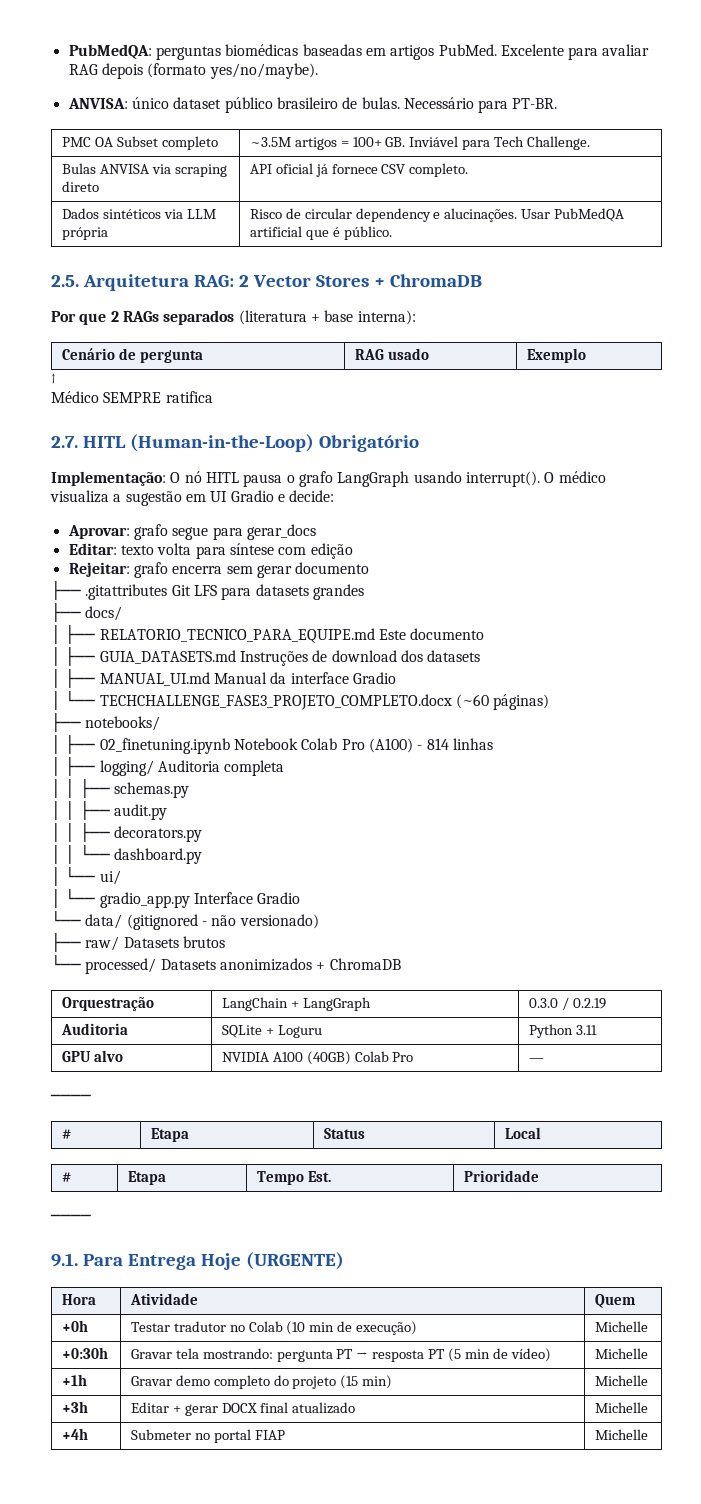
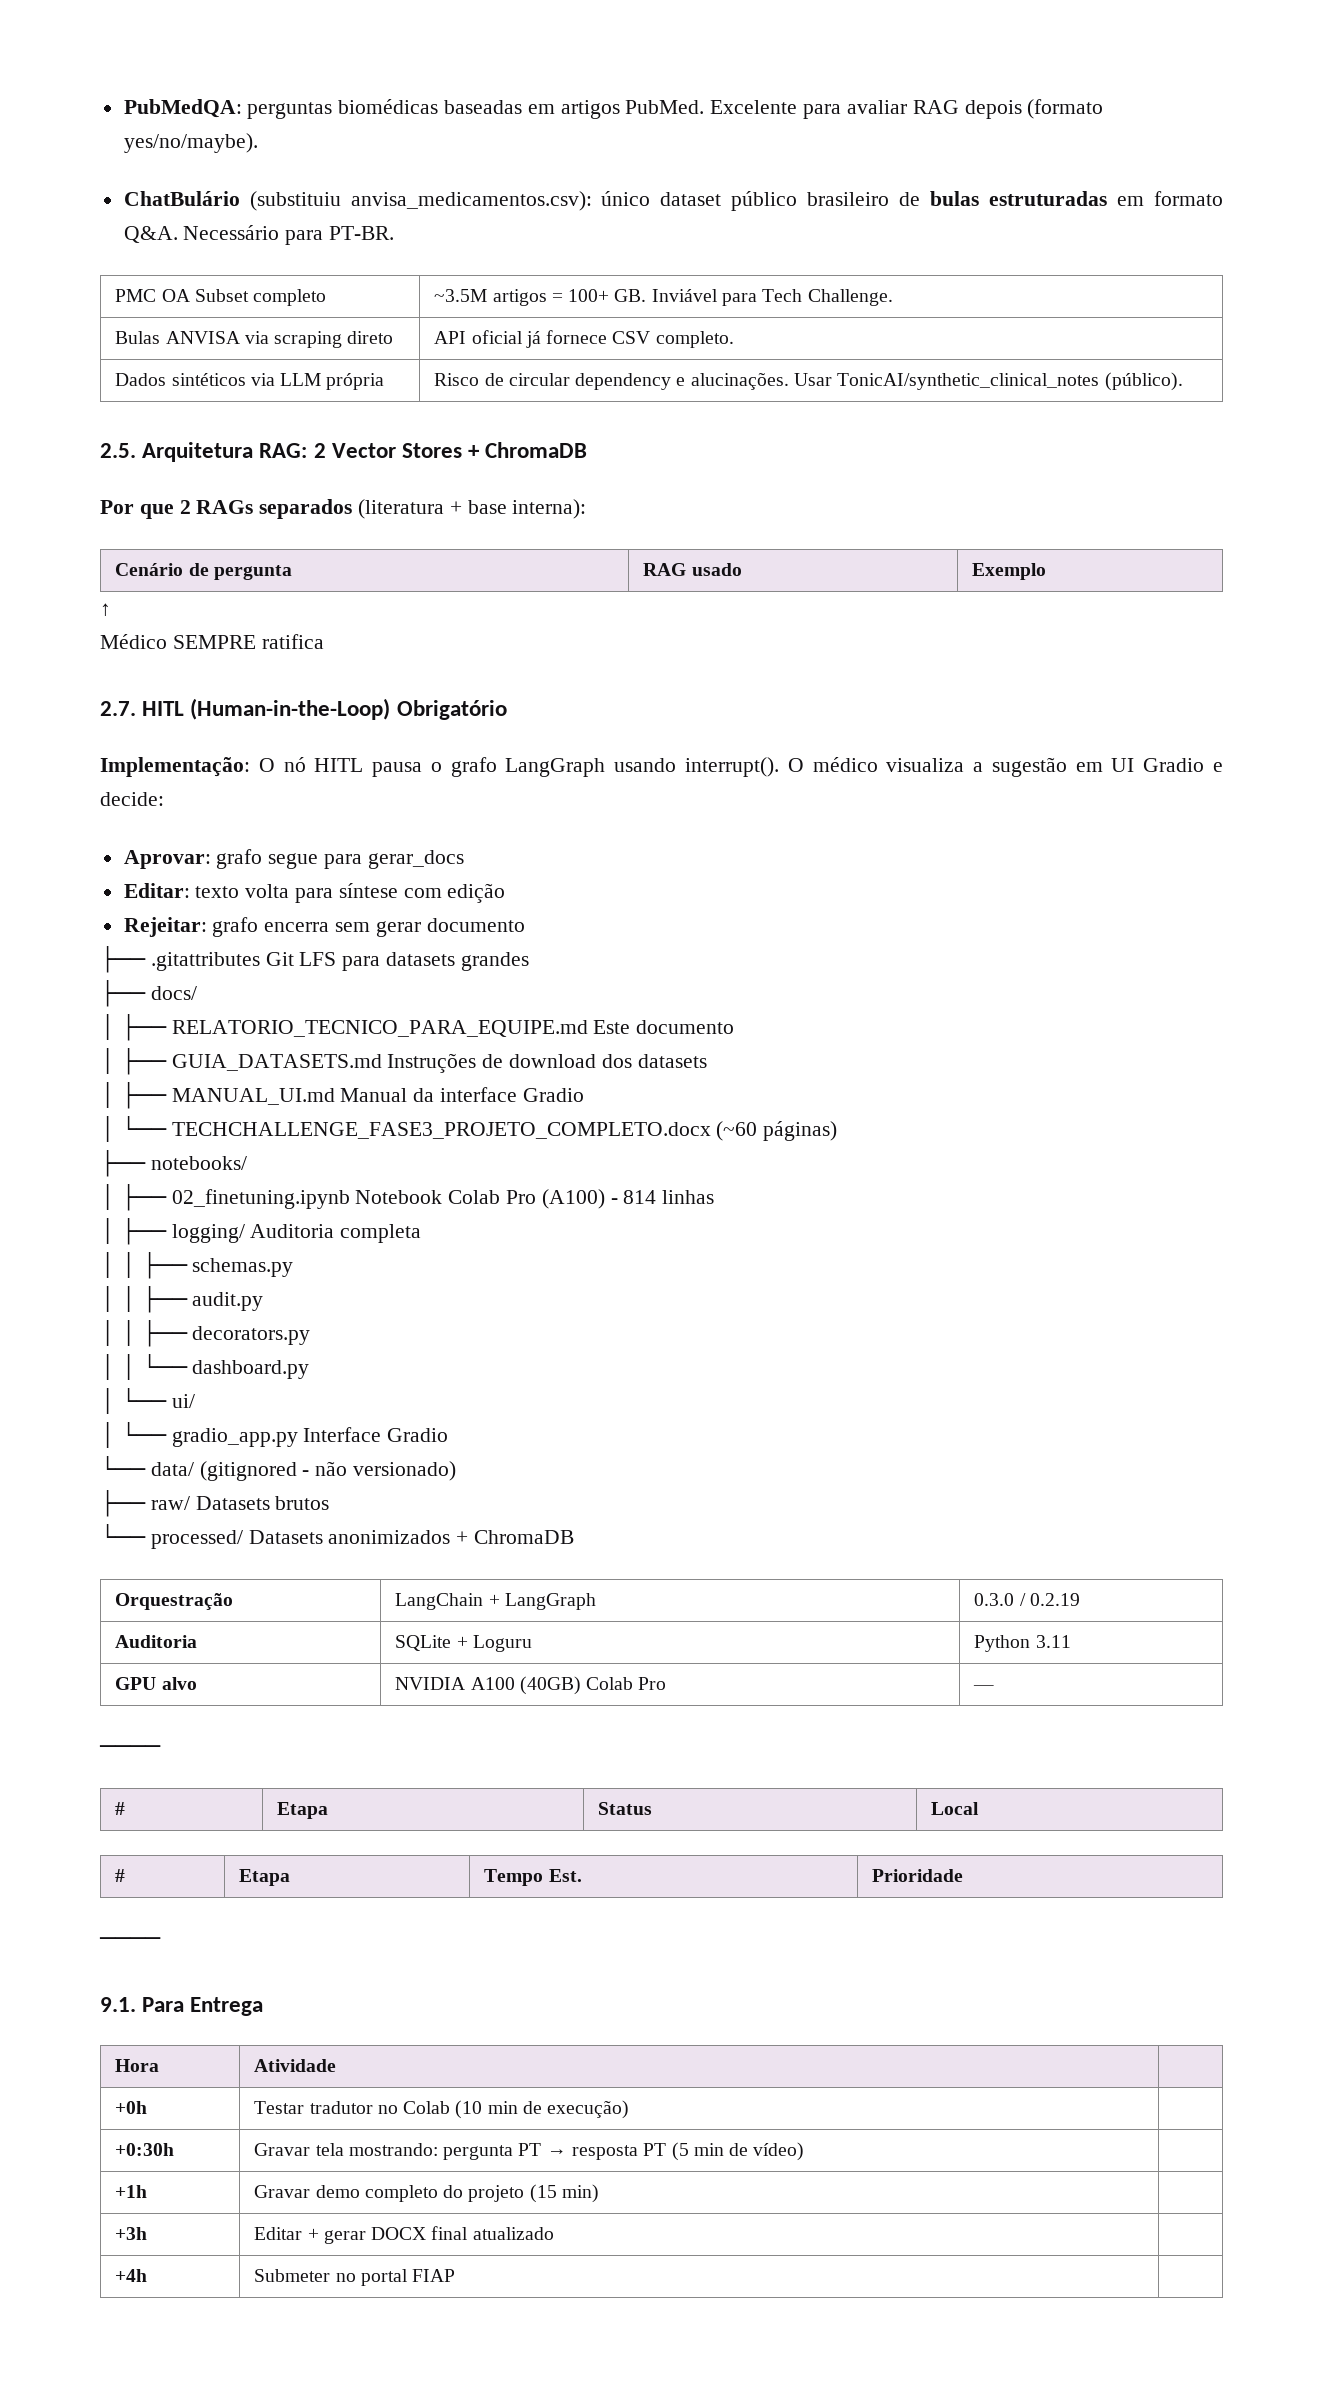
- ANVISA: único dataset público brasileiro de bulas. Necessário para PT-BR.
+ ChatBulário (substituiu anvisa_medicamentos.csv): único dataset público brasileiro de bulas estruturadas em formato Q&A. Necessário para PT-BR.
- Dados sintéticos via LLM própria | Risco de circular dependency e alucinações. Usar PubMedQA artificial que é público.
+ Dados sintéticos via LLM própria | Risco de circular dependency e alucinações. Usar TonicAI/synthetic_clinical_notes (público).
- 9.1. Para Entrega Hoje (URGENTE)
+ 9.1. Para Entrega
- Hora | Atividade | Quem
+ Hora | Atividade |
- +0h | Testar tradutor no Colab (10 min de execução) | Michelle
+ +0h | Testar tradutor no Colab (10 min de execução) |
- +0:30h | Gravar tela mostrando: pergunta PT → resposta PT (5 min de vídeo) | Michelle
+ +0:30h | Gravar tela mostrando: pergunta PT → resposta PT (5 min de vídeo) |
- +1h | Gravar demo completo do projeto (15 min) | Michelle
+ +1h | Gravar demo completo do projeto (15 min) |
- +3h | Editar + gerar DOCX final atualizado | Michelle
+ +3h | Editar + gerar DOCX final atualizado |
- +4h | Submeter no portal FIAP | Michelle
+ +4h | Submeter no portal FIAP |

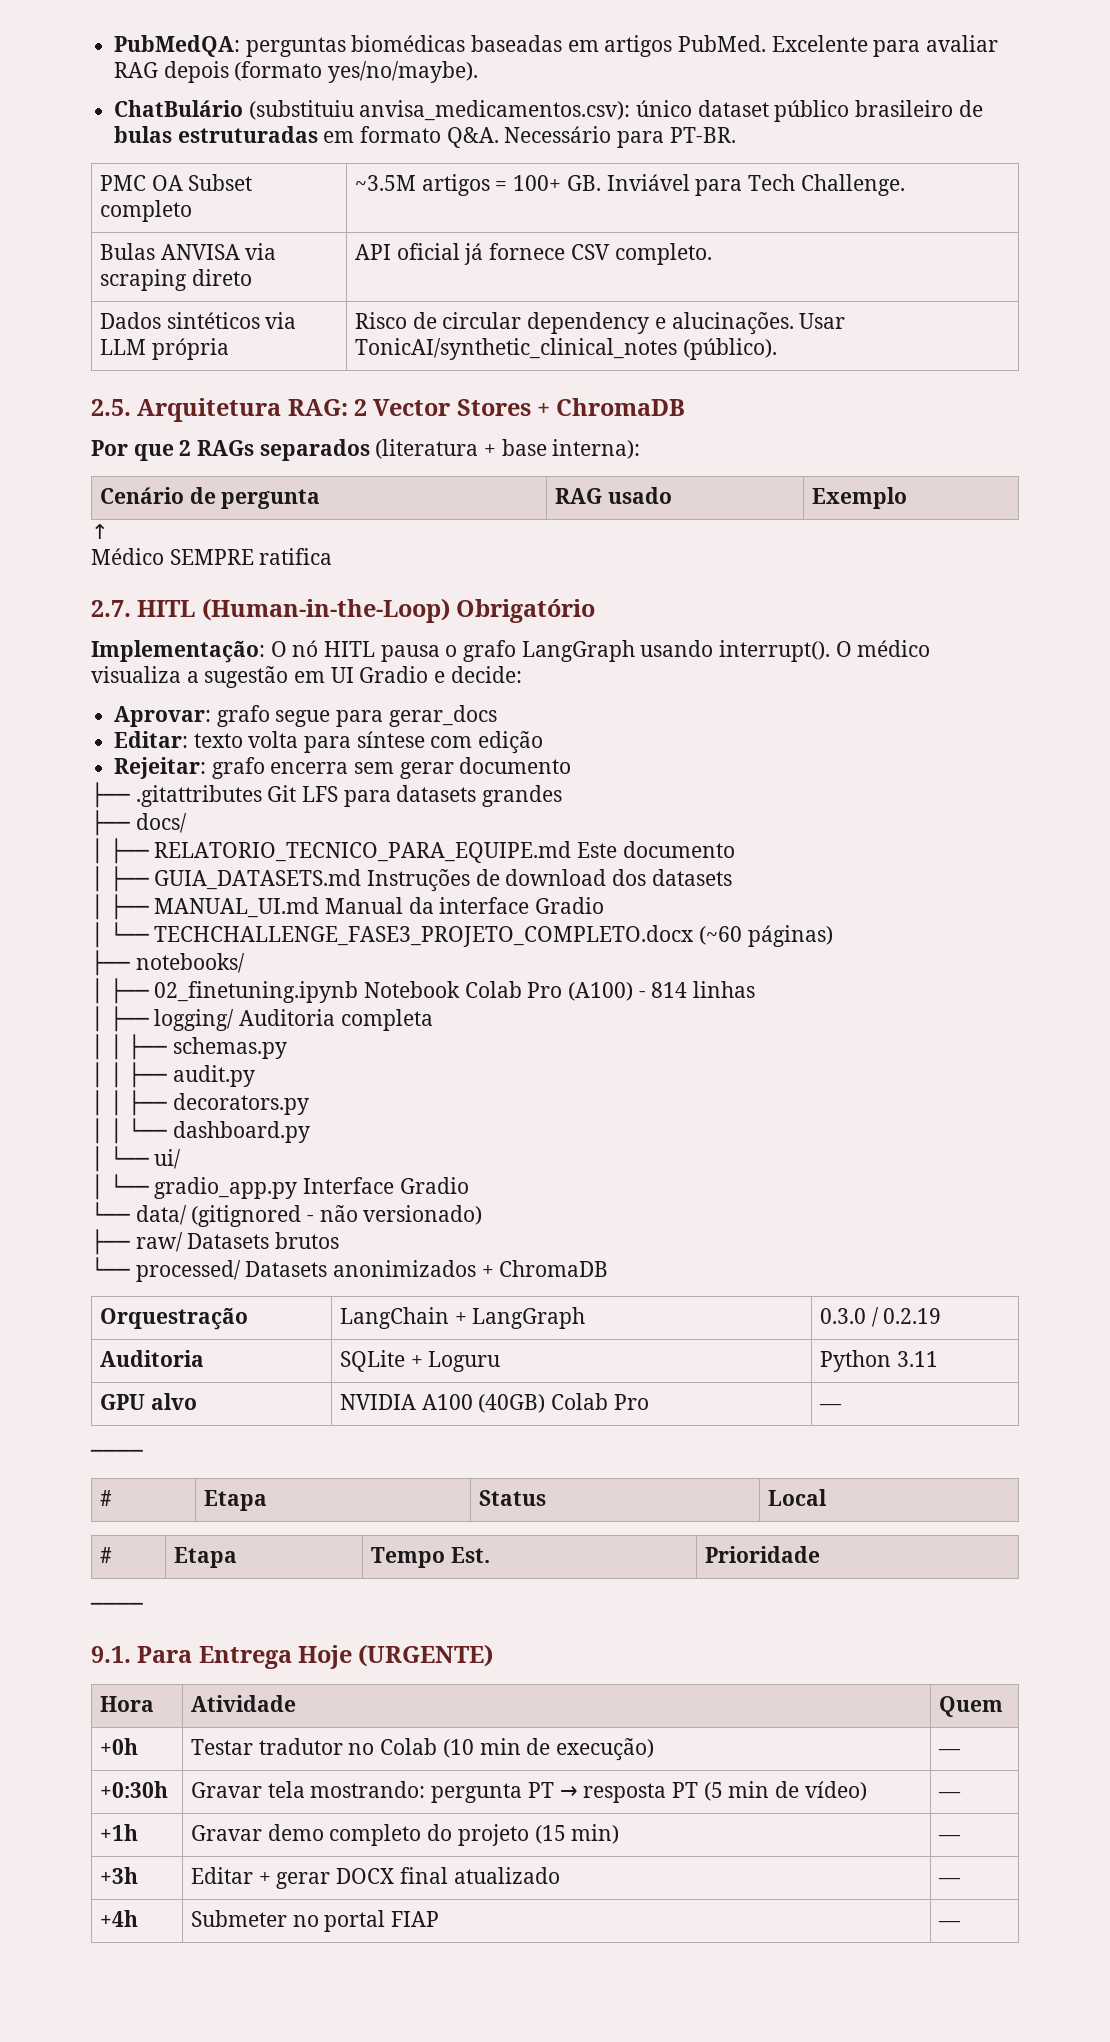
- 9.1. Para Entrega
+ 9.1. Para Entrega Hoje (URGENTE)
- Hora | Atividade |
+ Hora | Atividade | Quem
- +0h | Testar tradutor no Colab (10 min de execução) |
+ +0h | Testar tradutor no Colab (10 min de execução) | —
- +0:30h | Gravar tela mostrando: pergunta PT → resposta PT (5 min de vídeo) |
+ +0:30h | Gravar tela mostrando: pergunta PT → resposta PT (5 min de vídeo) | —
- +1h | Gravar demo completo do projeto (15 min) |
+ +1h | Gravar demo completo do projeto (15 min) | —
- +3h | Editar + gerar DOCX final atualizado |
+ +3h | Editar + gerar DOCX final atualizado | —
- +4h | Submeter no portal FIAP |
+ +4h | Submeter no portal FIAP | —

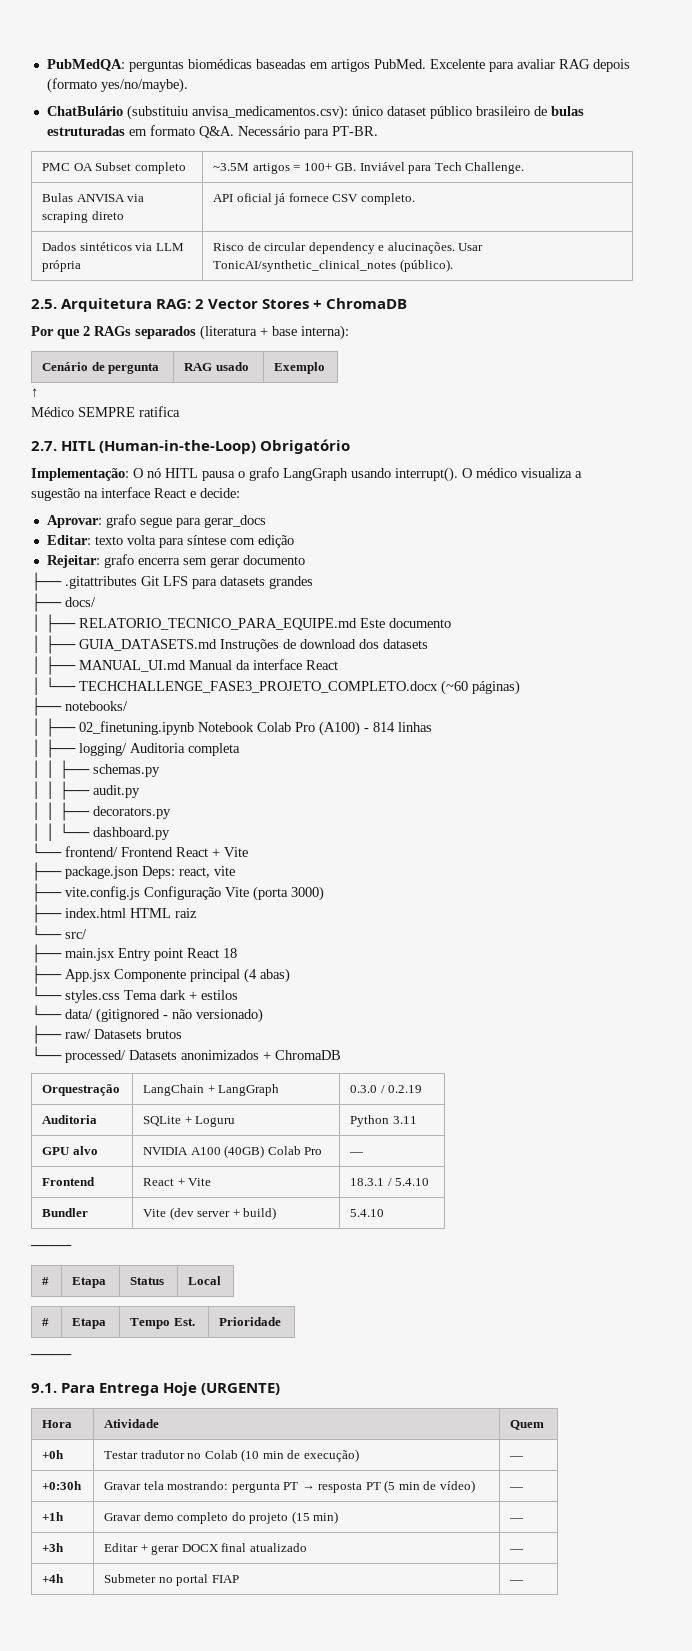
- O médico visualiza a sugestão em UI Gradio e decide:
+ O médico visualiza a sugestão na interface React e decide:
- │ ├── MANUAL_UI.md Manual da interface Gradio
+ │ ├── MANUAL_UI.md Manual da interface React
- │ └── ui/
- │ └── gradio_app.py Interface Gradio
+ └── frontend/ Frontend React + Vite
+ ├── package.json Deps: react, vite
+ ├── vite.config.js Configuração Vite (porta 3000)
+ ├── index.html HTML raiz
+ └── src/
+ ├── main.jsx Entry point React 18
+ ├── App.jsx Componente principal (4 abas)
+ └── styles.css Tema dark + estilos
+ Frontend | React + Vite | 18.3.1 / 5.4.10
+ Bundler | Vite (dev server + build) | 5.4.10

